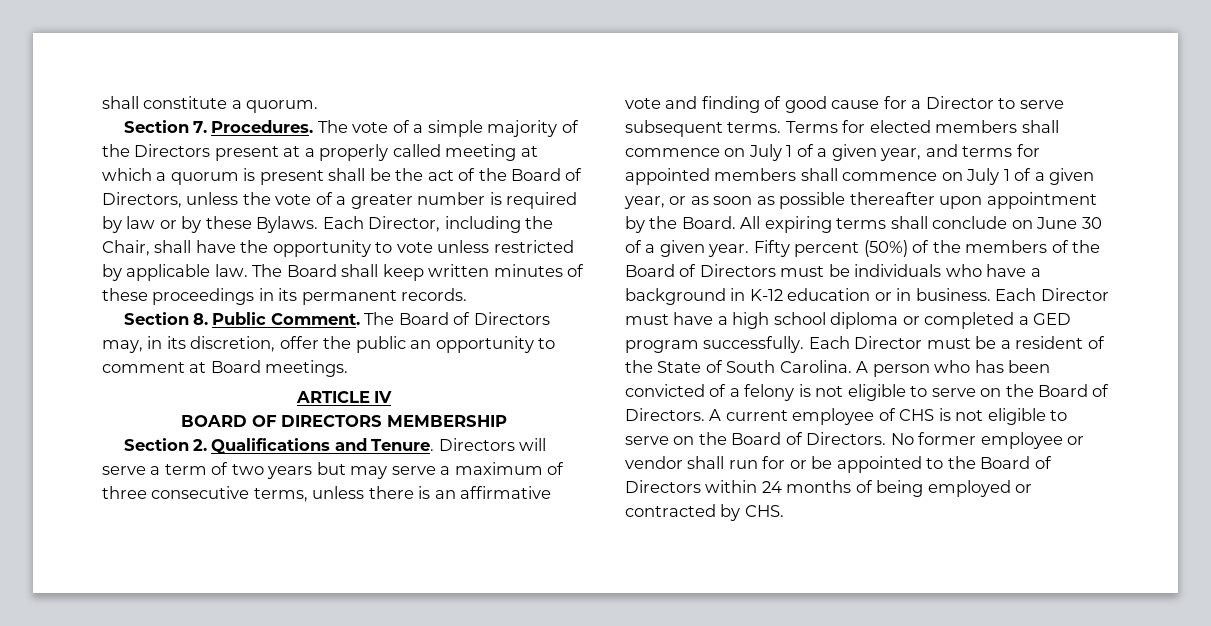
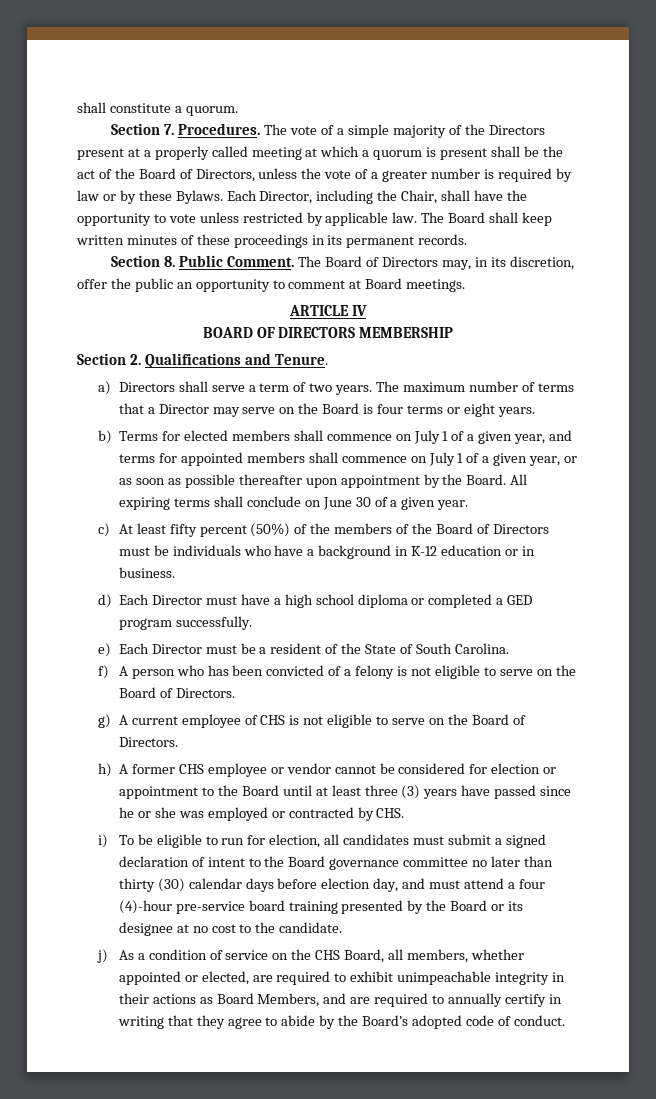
- Section 2. Qualifications and Tenure. Directors will serve a term of two years but may serve a maximum of three consecutive terms, unless there is an affirmative vote and finding of good cause for a Director to serve subsequent terms. Terms for elected members shall commence on July 1 of a given year, and terms for appointed members shall commence on July 1 of a given year, or as soon as possible thereafter upon appointment by the Board.
+ Section 2. Qualifications and Tenure.
+ a) Directors shall serve a term of two years. The maximum number of terms that a Director may serve on the Board is four terms or eight years.
+ b) Terms for elected members shall commence on July 1 of a given year, and terms for appointed members shall commence on July 1 of a given year, or as soon as possible thereafter upon appointment by the Board.
- All expiring terms shall conclude on June 30 of a given year. Fifty percent (50%) of the members of the Board of Directors must be individuals who have a background in K-12 education or in business. Each Director must have a high school diploma or completed a GED program successfully. Each Director must be a resident of the State of South Carolina. A person who has been convicted of a felony is not eligible to serve on the Board of Directors. A current employee of CHS is not eligible to serve on the Board of Directors. No former employee or vendor shall run for or be appointed to the Board of Directors within 24 months of being employed or contracted by CHS.
+ All expiring terms shall conclude on June 30 of a given year.
+ c) At least fifty percent (50%) of the members of the Board of Directors must be individuals who have a background in K-12 education or in business.
+ d) Each Director must have a high school diploma or completed a GED program successfully.
+ e) Each Director must be a resident of the State of South Carolina.
+ f) A person who has been convicted of a felony is not eligible to serve on the Board of Directors.
+ g) A current employee of CHS is not eligible to serve on the Board of Directors.
+ h) A former CHS employee or vendor cannot be considered for election or appointment to the Board until at least three (3) years have passed since he or she was employed or contracted by CHS.
+ i) To be eligible to run for election, all candidates must submit a signed declaration of intent to the Board governance committee no later than thirty (30) calendar days before election day, and must attend a four (4)-hour pre-service board training presented by the Board or its designee at no cost to the candidate.
+ j) As a condition of service on the CHS Board, all members, whether appointed or elected, are required to exhibit unimpeachable integrity in their actions as Board Members, and are required to annually certify in writing that they agree to abide by the Board’s adopted code of conduct.

